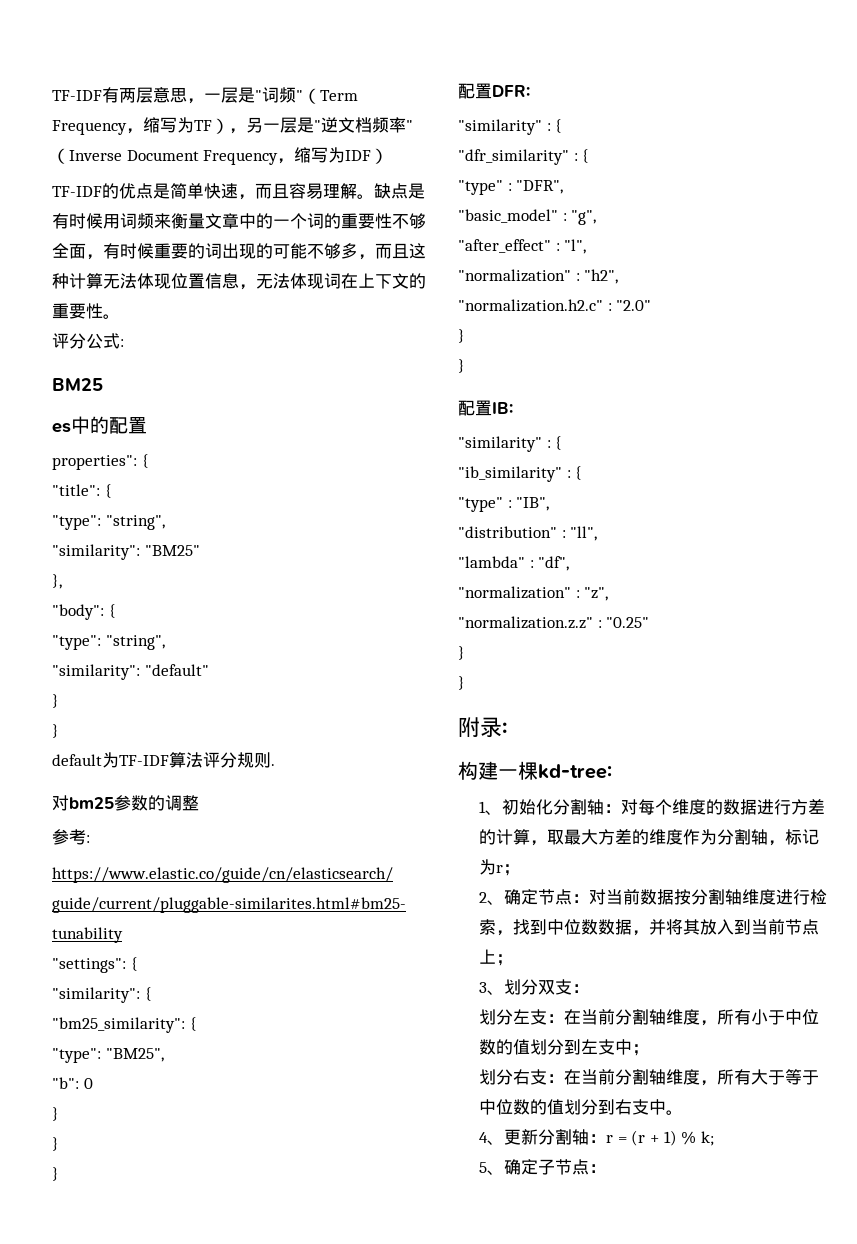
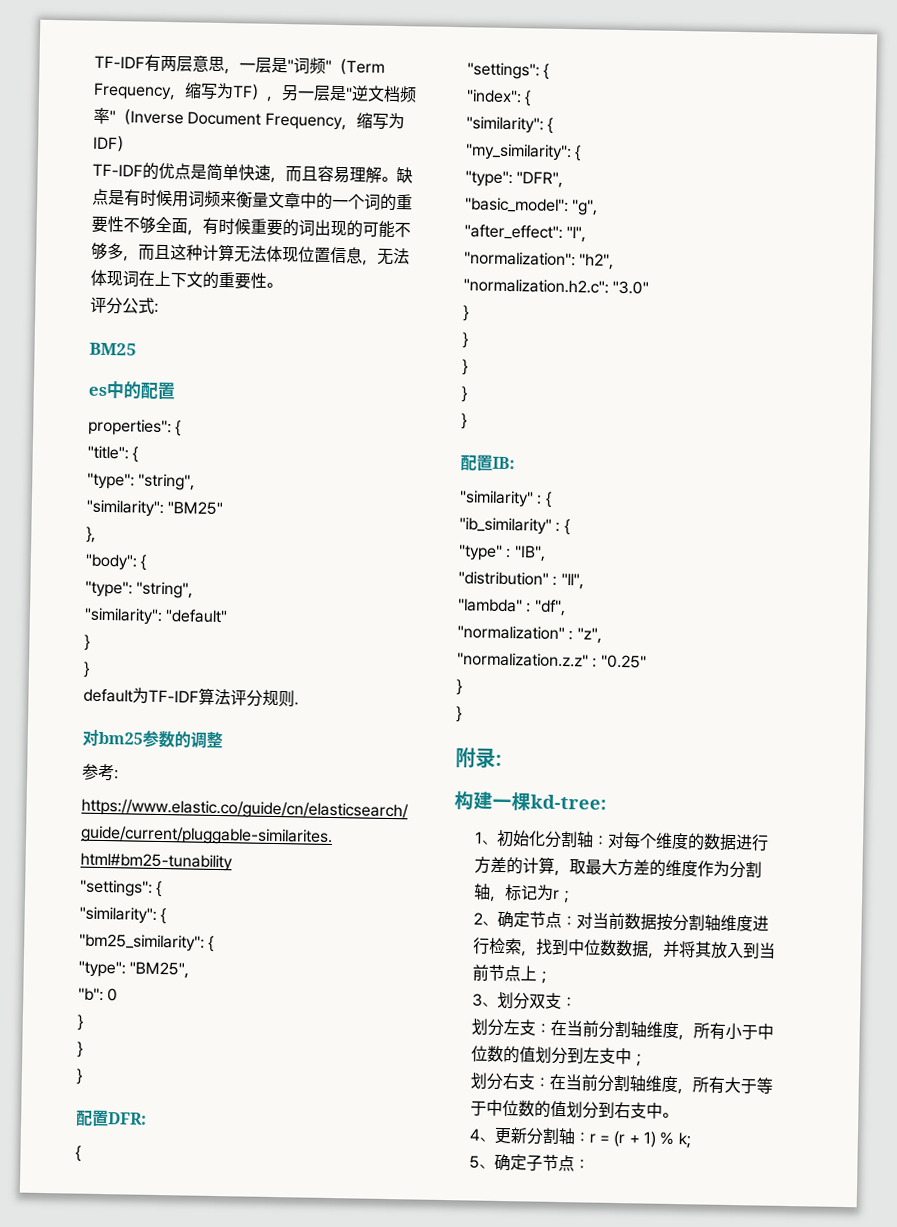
  配置DFR:
- "similarity" : {
- "dfr_similarity" : {
- "type" : "DFR",
+ {
+ "settings": {
+ "index": {
+ "similarity": {
+ "my_similarity": {
+ "type": "DFR",
- "basic_model" : "g",
+ "basic_model": "g",
- "after_effect" : "l",
+ "after_effect": "l",
- "normalization" : "h2",
+ "normalization": "h2",
- "normalization.h2.c" : "2.0"
+ "normalization.h2.c": "3.0"
+ }
+ }
+ }

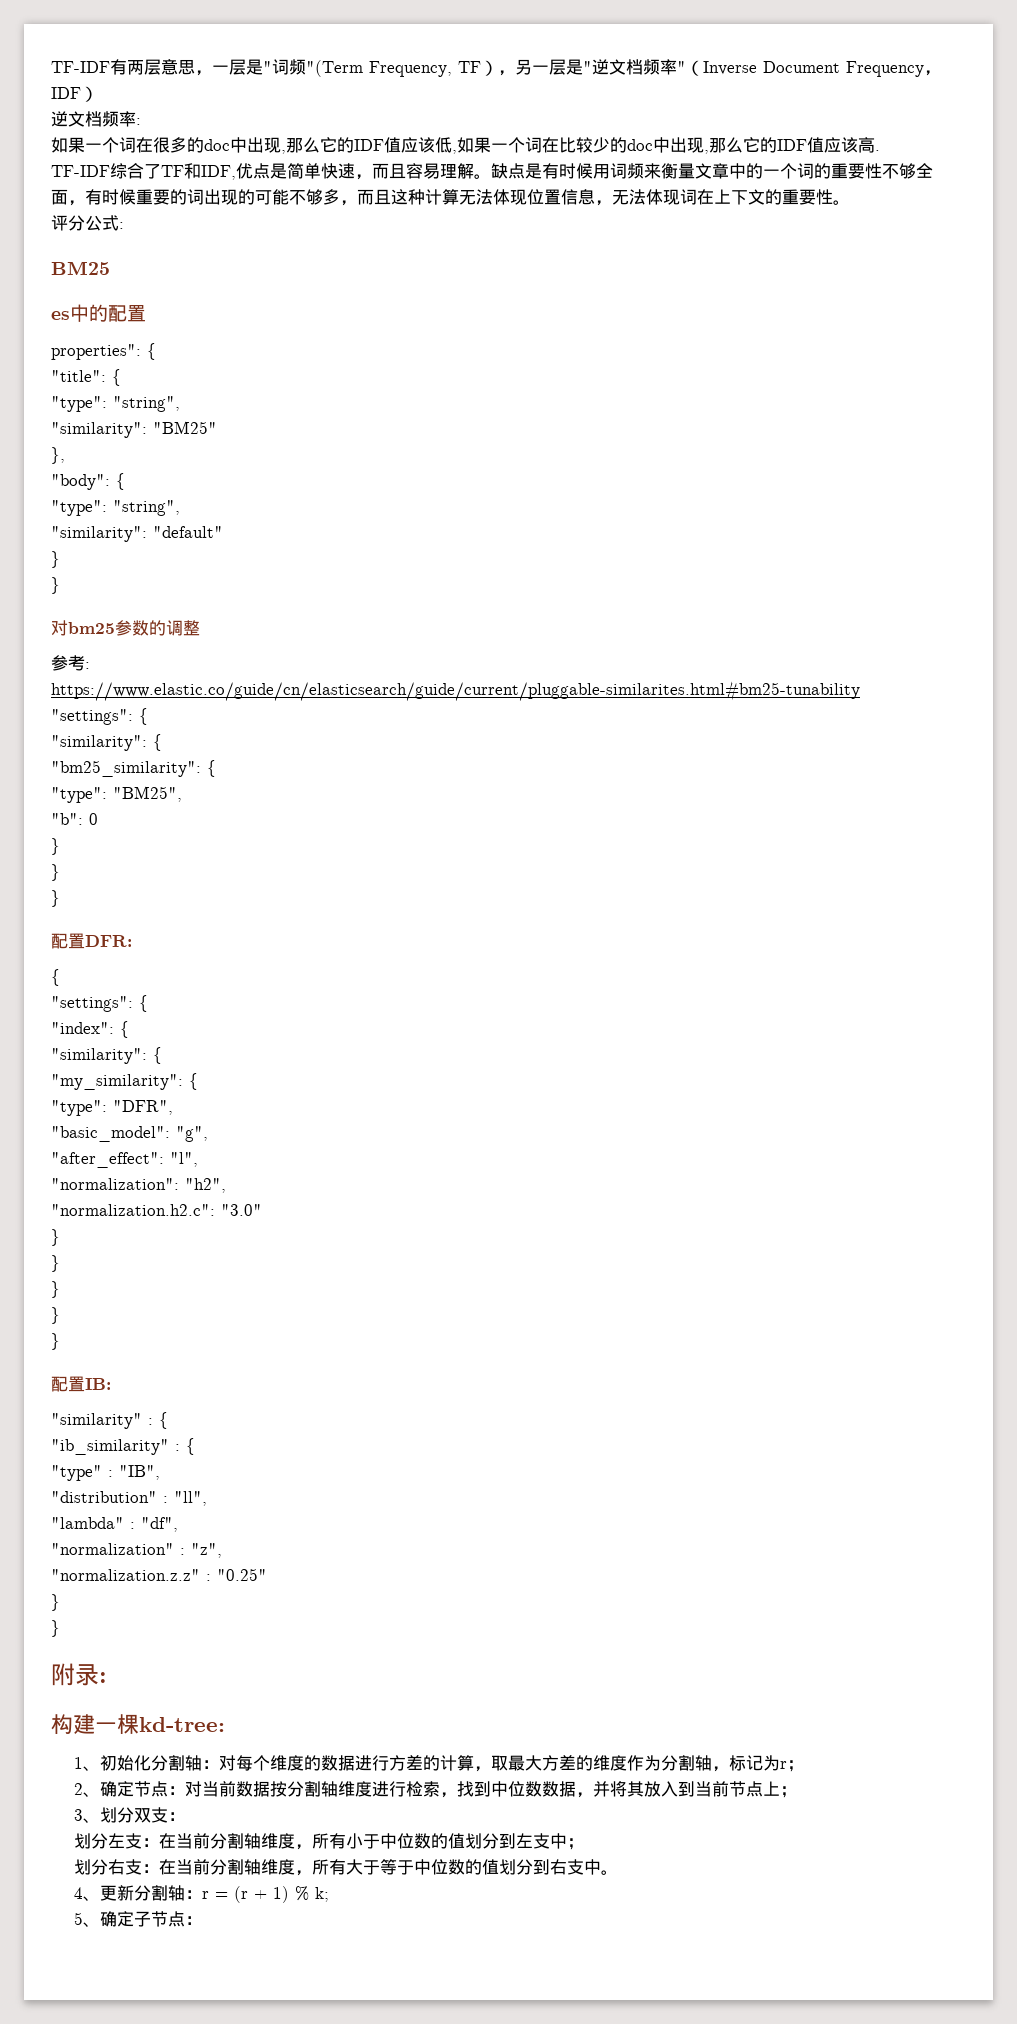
- TF-IDF有两层意思，一层是"词频"（Term Frequency，缩写为TF），另一层是"逆文档频率"（Inverse Document Frequency，缩写为IDF）
+ TF-IDF有两层意思，一层是"词频"(Term Frequency, TF），另一层是"逆文档频率"（Inverse Document Frequency，IDF）
- TF-IDF的优点是简单快速，而且容易理解。
+ 逆文档频率:
+ 如果一个词在很多的doc中出现,那么它的IDF值应该低,如果一个词在比较少的doc中出现,那么它的IDF值应该高.
+ TF-IDF综合了TF和IDF,优点是简单快速，而且容易理解。
- default为TF-IDF算法评分规则.

